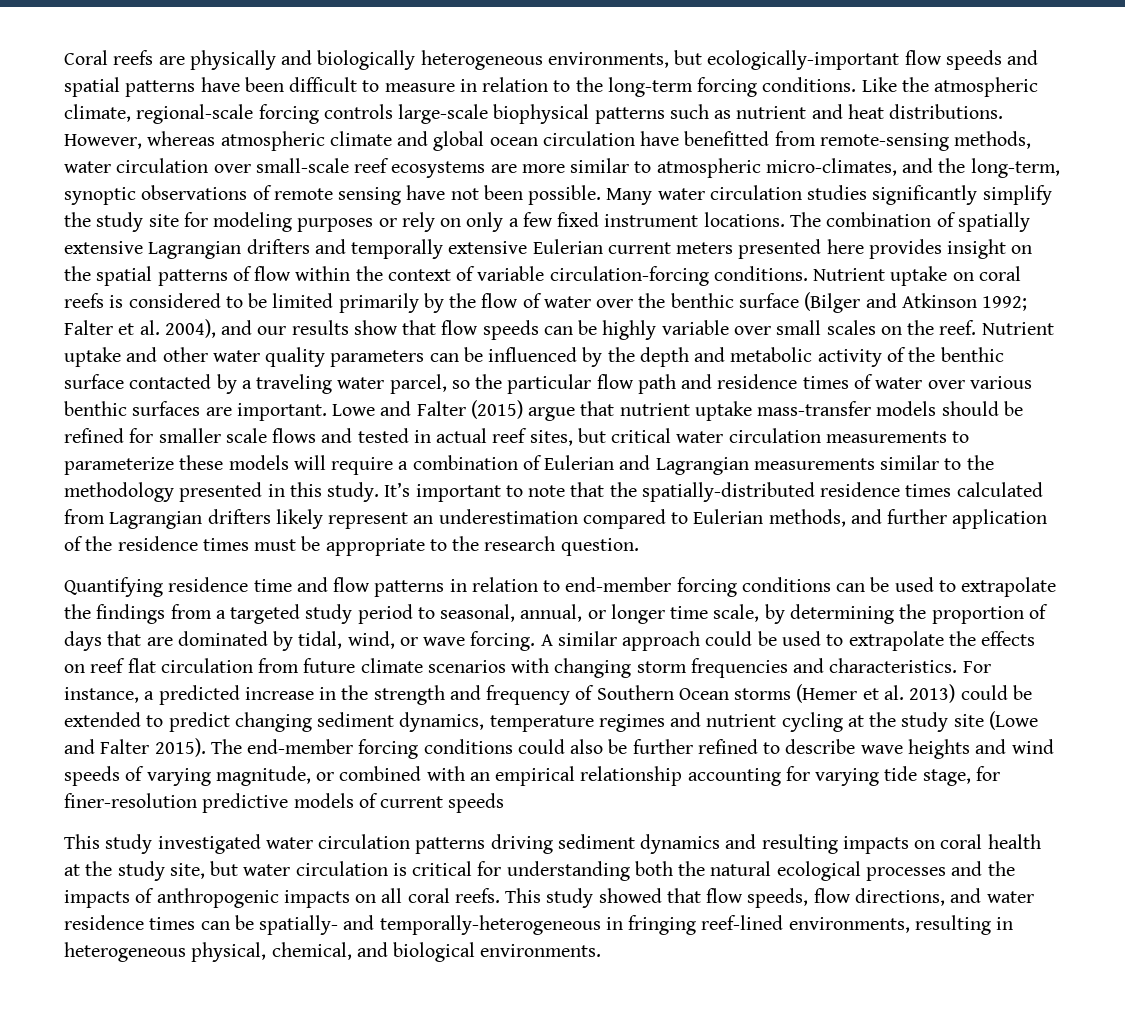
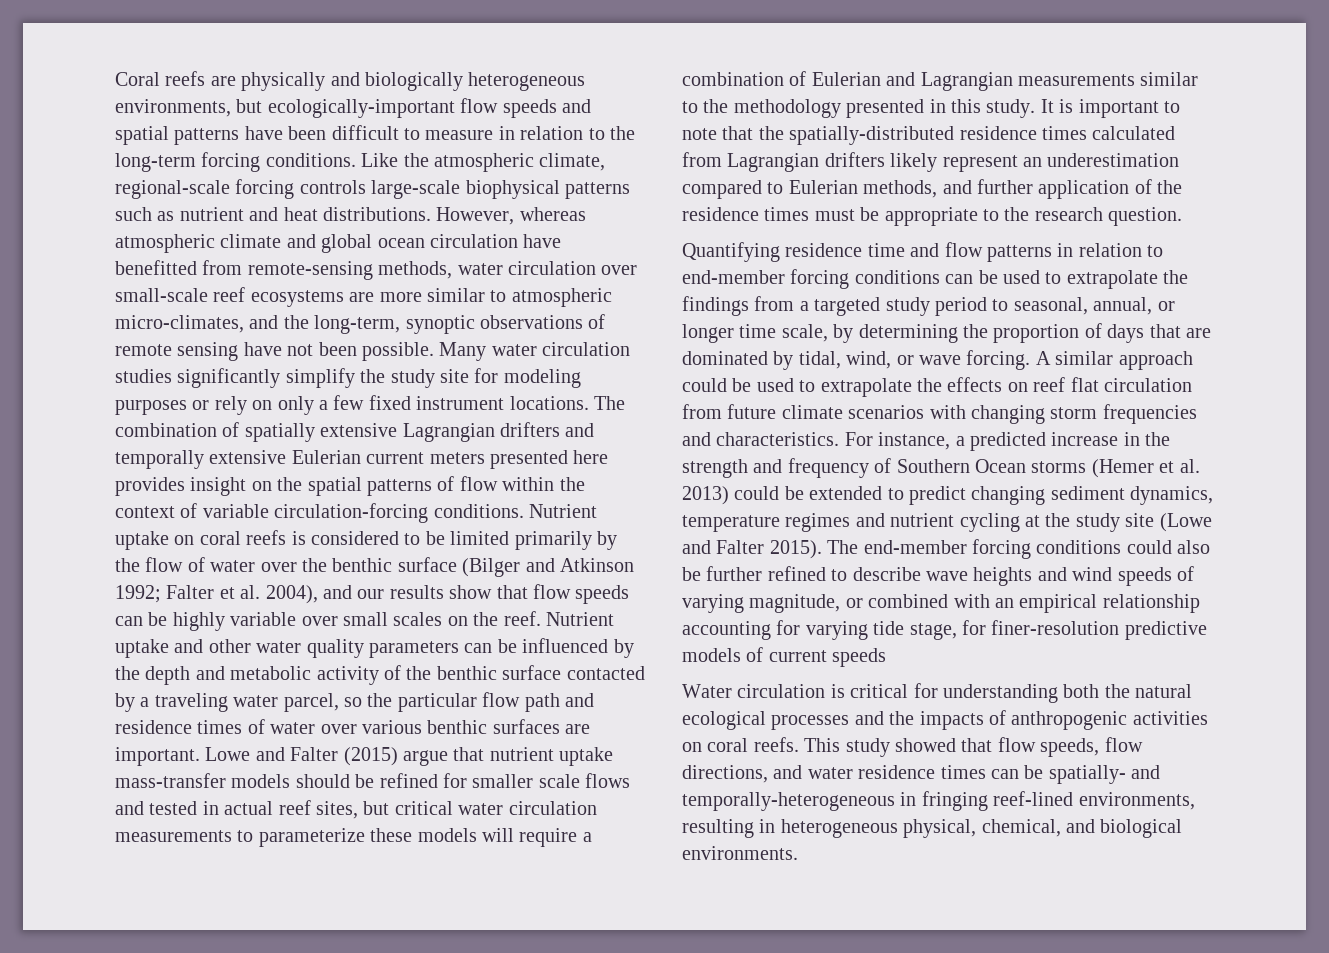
- It’s important to note that the spatially-distributed residence times calculated from Lagrangian drifters likely represent an underestimation compared to Eulerian methods, and further application of the residence times must be appropriate to the research question.
+ It is important to note that the spatially-distributed residence times calculated from Lagrangian drifters likely represent an underestimation compared to Eulerian methods, and further application of the residence times must be appropriate to the research question.
- This study investigated water circulation patterns driving sediment dynamics and resulting impacts on coral health at the study site, but water circulation is critical for understanding both the natural ecological processes and the impacts of anthropogenic impacts on all coral reefs.
+ Water circulation is critical for understanding both the natural ecological processes and the impacts of anthropogenic activities on coral reefs.

